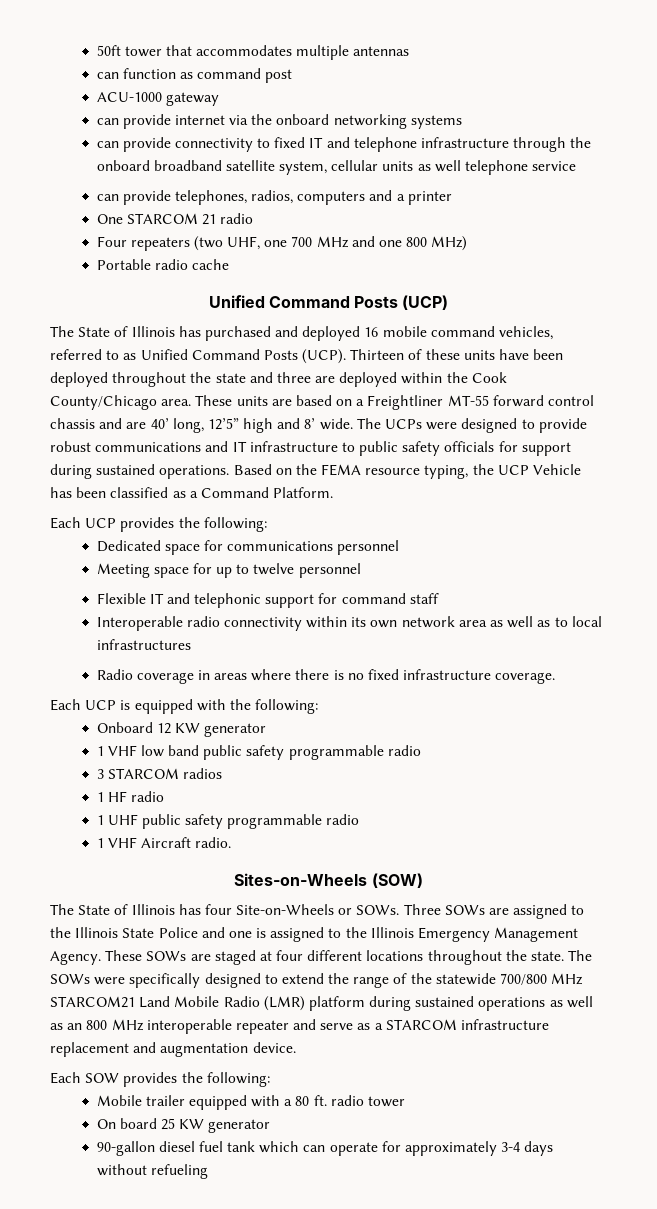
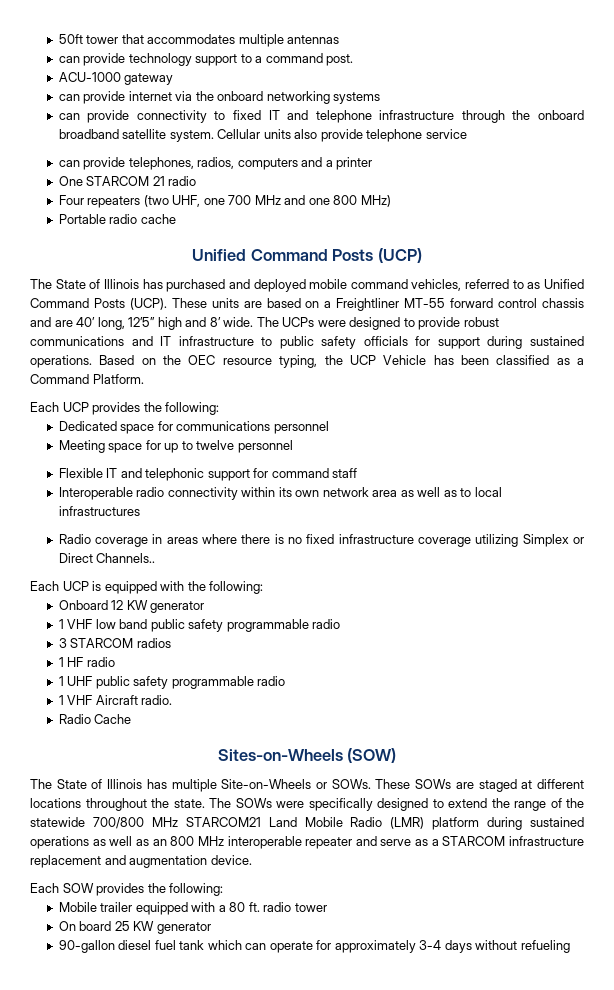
- can function as command post
+ can provide technology support to a command post.
- can provide connectivity to fixed IT and telephone infrastructure through the onboard broadband satellite system, cellular units as well telephone service
+ can provide connectivity to fixed IT and telephone infrastructure through the onboard broadband satellite system. Cellular units also provide telephone service
- The State of Illinois has purchased and deployed 16 mobile command vehicles, referred to as Unified Command Posts (UCP).
+ The State of Illinois has purchased and deployed mobile command vehicles, referred to as Unified Command Posts (UCP).
- Thirteen of these units have been deployed throughout the state and three are deployed within the Cook County/Chicago area.
- Based on the FEMA resource typing, the UCP Vehicle has been classified as a Command Platform.
+ Based on the OEC resource typing, the UCP Vehicle has been classified as a Command Platform.
- Radio coverage in areas where there is no fixed infrastructure coverage.
+ Radio coverage in areas where there is no fixed infrastructure coverage utilizing Simplex or Direct Channels..
+ Radio Cache
- The State of Illinois has four Site-on-Wheels or SOWs.
+ The State of Illinois has multiple Site-on-Wheels or SOWs.
- Three SOWs are assigned to the Illinois State Police and one is assigned to the Illinois Emergency Management Agency.
- These SOWs are staged at four different locations throughout the state.
+ These SOWs are staged at different locations throughout the state.

